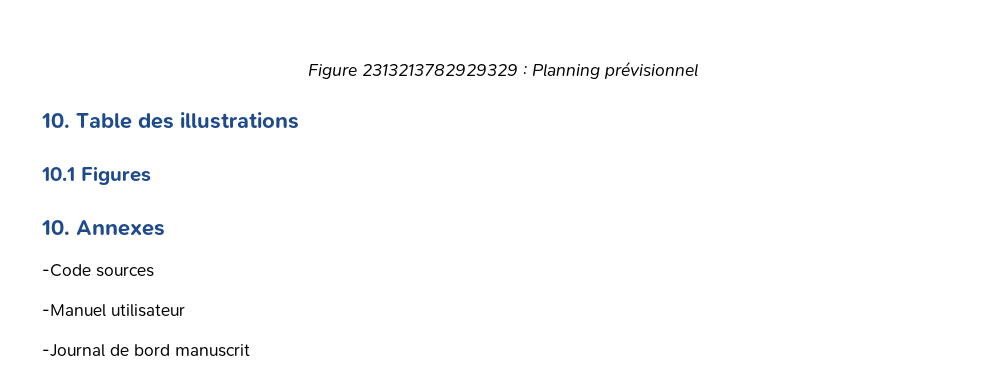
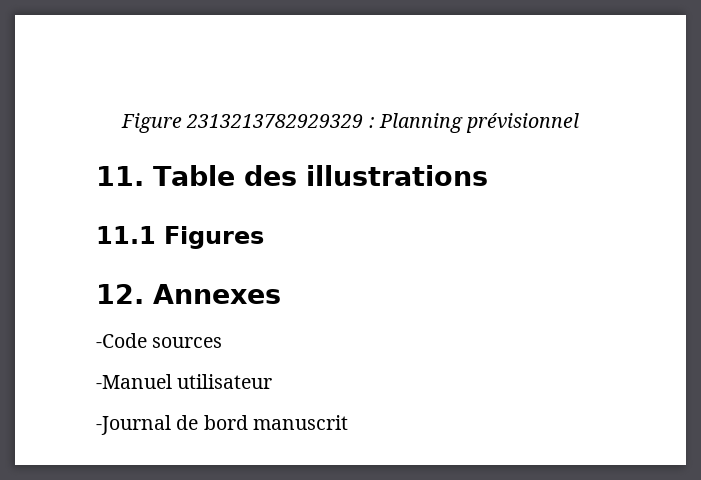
- 10. Table des illustrations
+ 11. Table des illustrations
- 10.1 Figures
+ 11.1 Figures
- 10. Annexes
+ 12. Annexes

